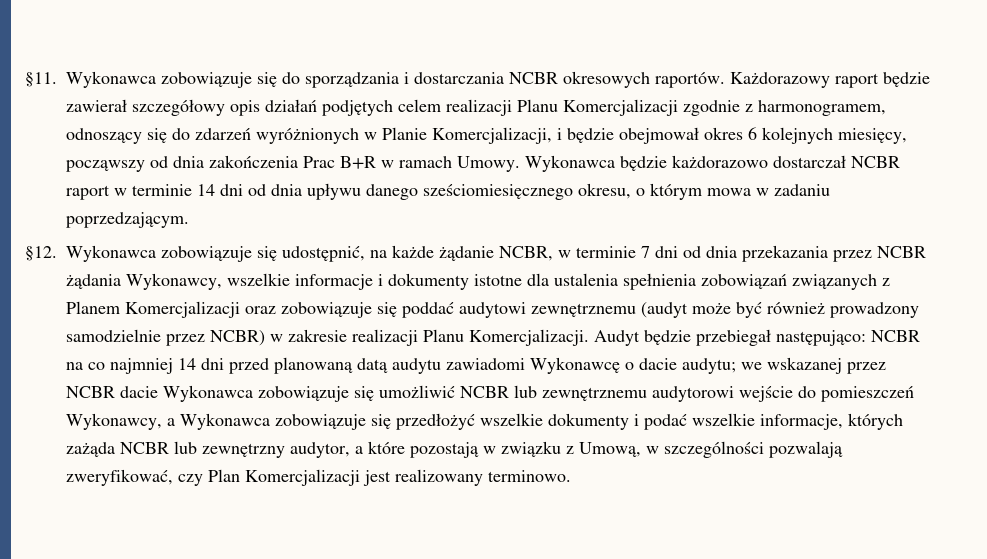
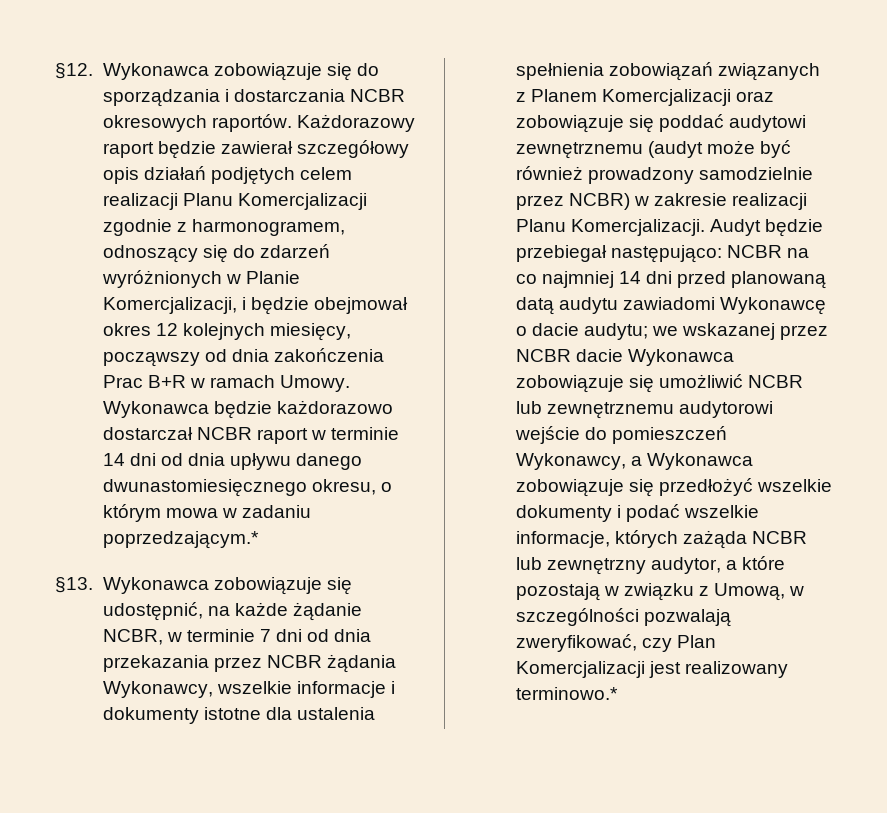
- §11.
+ §12.
- Każdorazowy raport będzie zawierał szczegółowy opis działań podjętych celem realizacji Planu Komercjalizacji zgodnie z harmonogramem, odnoszący się do zdarzeń wyróżnionych w Planie Komercjalizacji, i będzie obejmował okres 6 kolejnych miesięcy, począwszy od dnia zakończenia Prac B+R w ramach Umowy.
+ Każdorazowy raport będzie zawierał szczegółowy opis działań podjętych celem realizacji Planu Komercjalizacji zgodnie z harmonogramem, odnoszący się do zdarzeń wyróżnionych w Planie Komercjalizacji, i będzie obejmował okres 12 kolejnych miesięcy, począwszy od dnia zakończenia Prac B+R w ramach Umowy.
- Wykonawca będzie każdorazowo dostarczał NCBR raport w terminie 14 dni od dnia upływu danego sześciomiesięcznego okresu, o którym mowa w zadaniu poprzedzającym.
- §12.
+ Wykonawca będzie każdorazowo dostarczał NCBR raport w terminie 14 dni od dnia upływu danego dwunastomiesięcznego okresu, o którym mowa w zadaniu poprzedzającym.*
+ §13.
- we wskazanej przez NCBR dacie Wykonawca zobowiązuje się umożliwić NCBR lub zewnętrznemu audytorowi wejście do pomieszczeń Wykonawcy, a Wykonawca zobowiązuje się przedłożyć wszelkie dokumenty i podać wszelkie informacje, których zażąda NCBR lub zewnętrzny audytor, a które pozostają w związku z Umową, w szczególności pozwalają zweryfikować, czy Plan Komercjalizacji jest realizowany terminowo.
+ we wskazanej przez NCBR dacie Wykonawca zobowiązuje się umożliwić NCBR lub zewnętrznemu audytorowi wejście do pomieszczeń Wykonawcy, a Wykonawca zobowiązuje się przedłożyć wszelkie dokumenty i podać wszelkie informacje, których zażąda NCBR lub zewnętrzny audytor, a które pozostają w związku z Umową, w szczególności pozwalają zweryfikować, czy Plan Komercjalizacji jest realizowany terminowo.*

